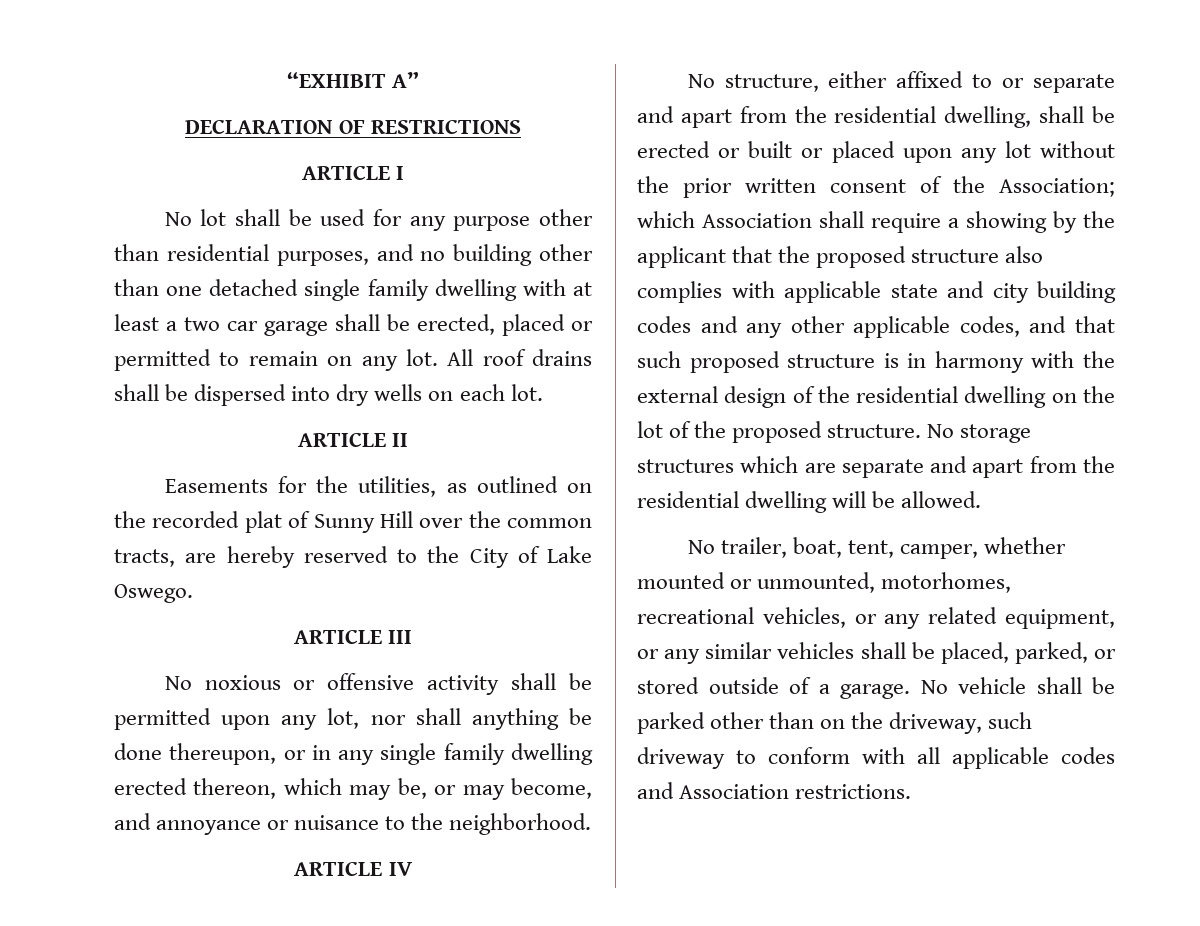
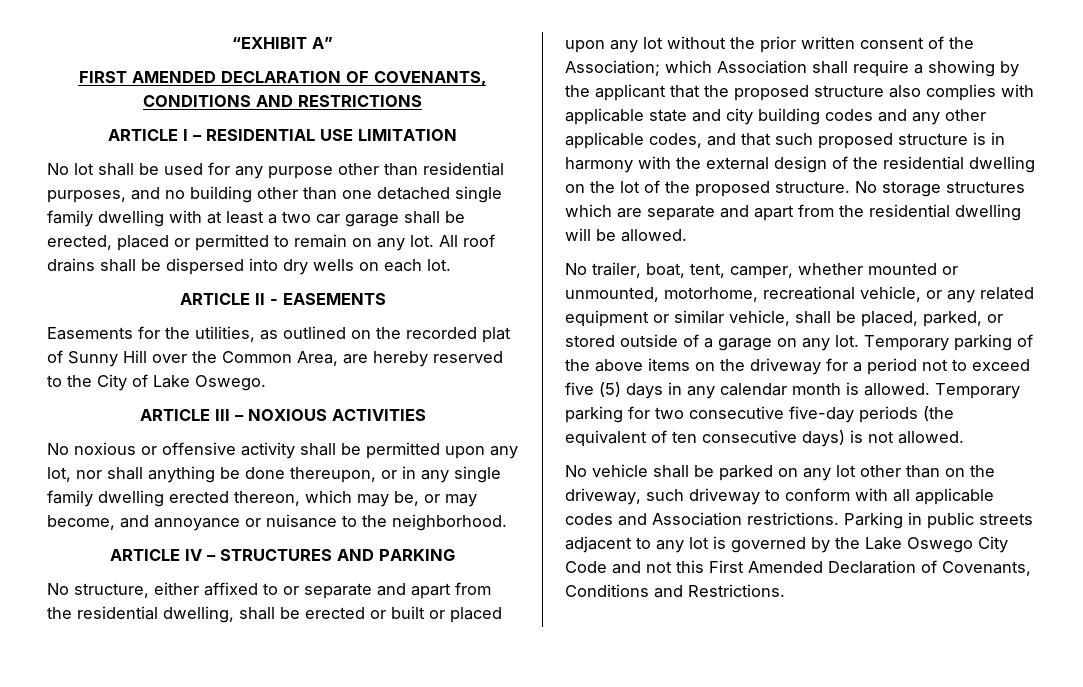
- DECLARATION OF RESTRICTIONS
+ FIRST AMENDED DECLARATION OF COVENANTS, CONDITIONS AND RESTRICTIONS
- ARTICLE I
+ ARTICLE I – RESIDENTIAL USE LIMITATION
- ARTICLE II
+ ARTICLE II - EASEMENTS
- Easements for the utilities, as outlined on the recorded plat of Sunny Hill over the common tracts, are hereby reserved to the City of Lake Oswego.
+ Easements for the utilities, as outlined on the recorded plat of Sunny Hill over the Common Area, are hereby reserved to the City of Lake Oswego.
- ARTICLE III
+ ARTICLE III – NOXIOUS ACTIVITIES
- ARTICLE IV
+ ARTICLE IV – STRUCTURES AND PARKING
- No trailer, boat, tent, camper, whether mounted or unmounted, motorhomes, recreational vehicles, or any related equipment, or any similar vehicles shall be placed, parked, or stored outside of a garage. No vehicle shall be parked other than on the driveway, such driveway to conform with all applicable codes and Association restrictions.
+ No trailer, boat, tent, camper, whether mounted or unmounted, motorhome, recreational vehicle, or any related equipment or similar vehicle, shall be placed, parked, or stored outside of a garage on any lot. Temporary parking of the above items on the driveway for a period not to exceed five (5) days in any calendar month is allowed. Temporary parking for two consecutive five-day periods (the equivalent of ten consecutive days) is not allowed.
+ No vehicle shall be parked on any lot other than on the driveway, such driveway to conform with all applicable codes and Association restrictions.
+ Parking in public streets adjacent to any lot is governed by the Lake Oswego City Code and not this First Amended Declaration of Covenants, Conditions and Restrictions.

